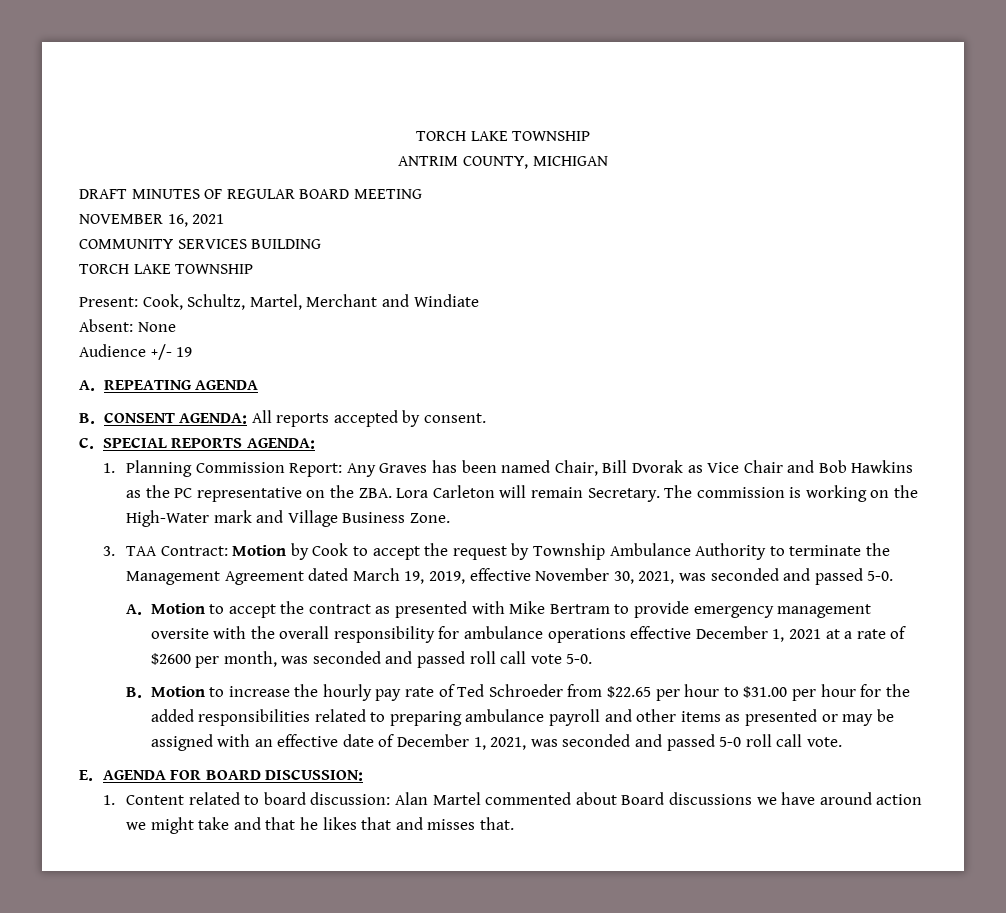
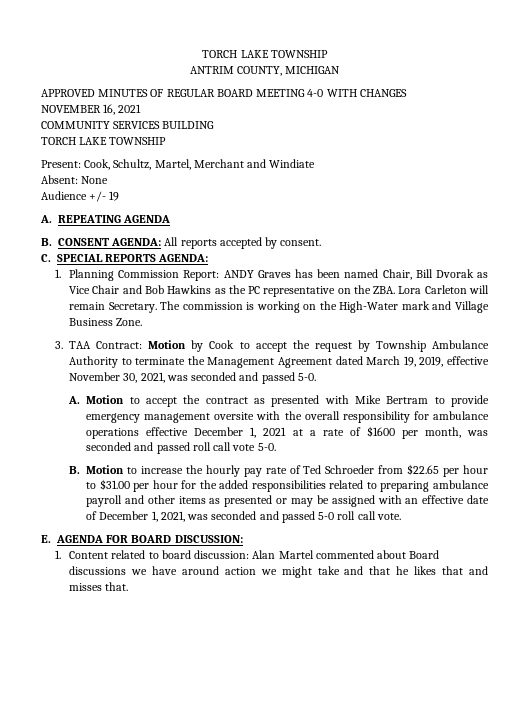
- DRAFT MINUTES OF REGULAR BOARD MEETING
+ APPROVED MINUTES OF REGULAR BOARD MEETING 4-0 WITH CHANGES
- 1. Planning Commission Report: Any Graves has been named Chair, Bill Dvorak as Vice Chair and Bob Hawkins as the PC representative on the ZBA. Lora Carleton will remain Secretary.
+ 1. Planning Commission Report: ANDY Graves has been named Chair, Bill Dvorak as Vice Chair and Bob Hawkins as the PC representative on the ZBA. Lora Carleton will remain Secretary.
- A. Motion to accept the contract as presented with Mike Bertram to provide emergency management oversite with the overall responsibility for ambulance operations effective December 1, 2021 at a rate of $2600 per month, was seconded and passed roll call vote 5-0.
+ A. Motion to accept the contract as presented with Mike Bertram to provide emergency management oversite with the overall responsibility for ambulance operations effective December 1, 2021 at a rate of $1600 per month, was seconded and passed roll call vote 5-0.

